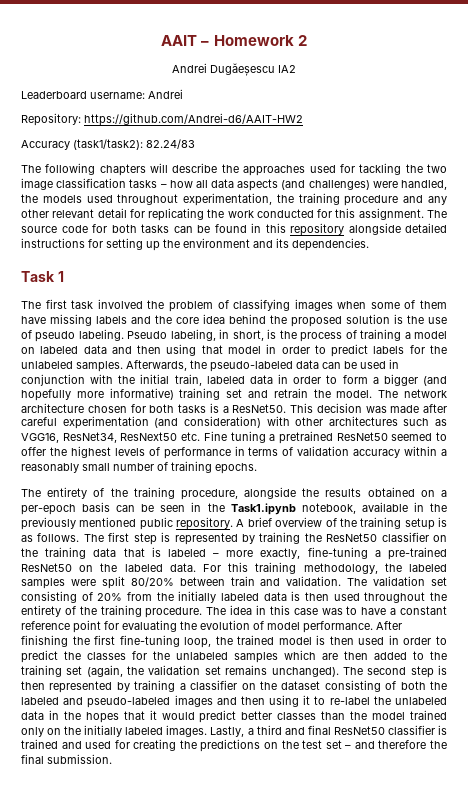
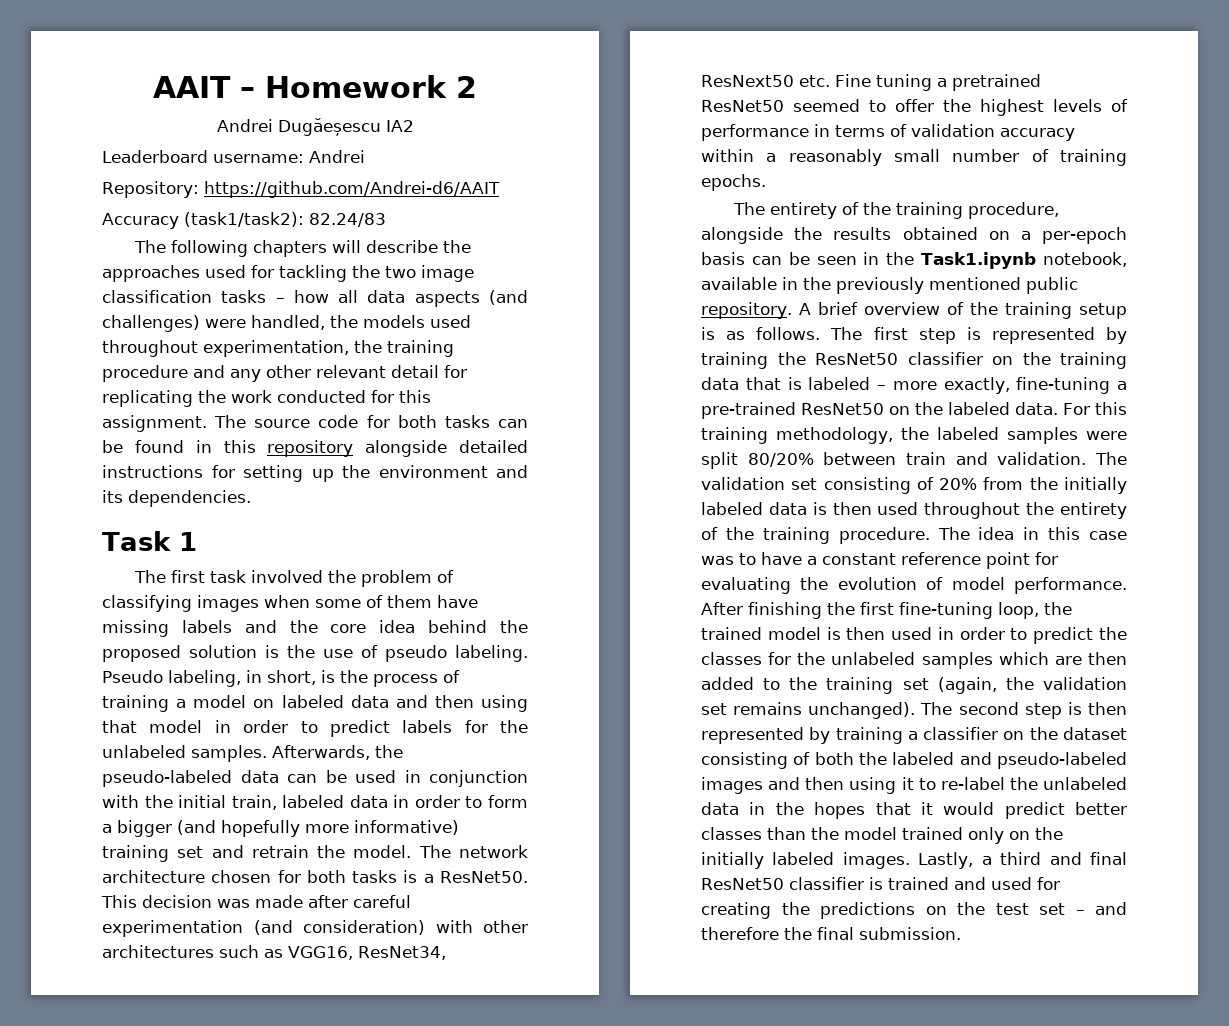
- Repository: https://github.com/Andrei-d6/AAIT-HW2
+ Repository: https://github.com/Andrei-d6/AAIT

